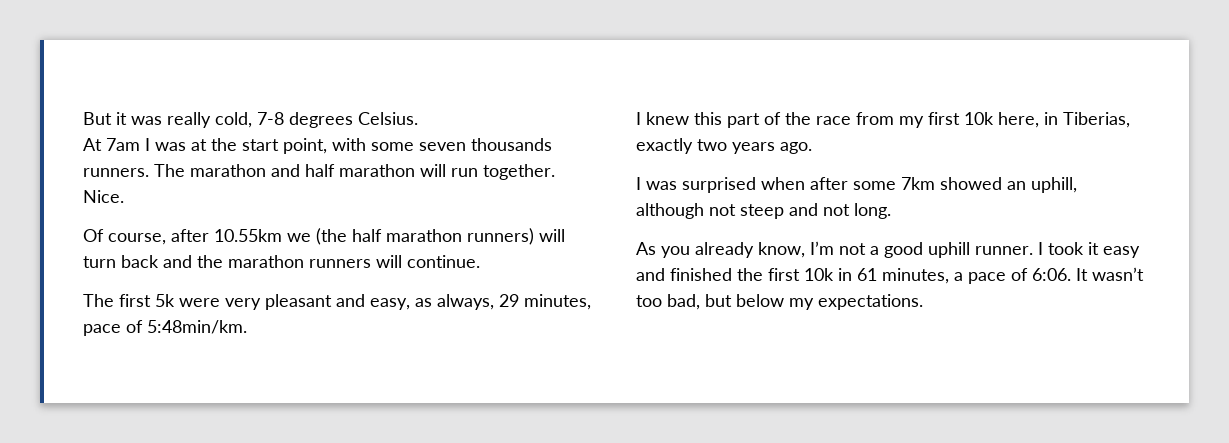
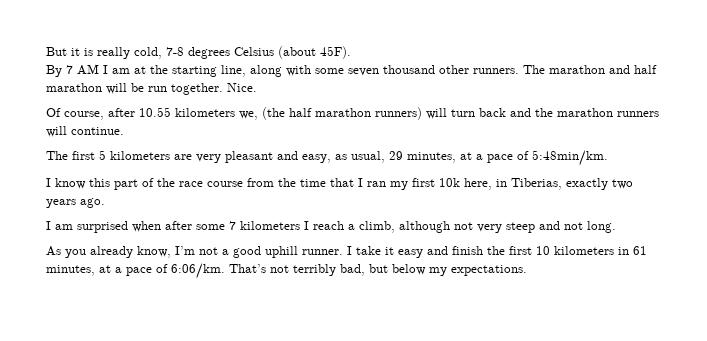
- But it was really cold, 7-8 degrees Celsius.
- At 7am I was at the start point, with some seven thousands runners.
+ But it is really cold, 7-8 degrees Celsius (about 45F).
+ By 7 AM I am at the starting line, along with some seven thousand other runners.
- The marathon and half marathon will run together.
+ The marathon and half marathon will be run together.
- Of course, after 10.55km we (the half marathon runners) will turn back and the marathon runners will continue.
+ Of course, after 10.55 kilometers we, (the half marathon runners) will turn back and the marathon runners will continue.
- The first 5k were very pleasant and easy, as always, 29 minutes, pace of 5:48min/km.
+ The first 5 kilometers are very pleasant and easy, as usual, 29 minutes, at a pace of 5:48min/km.
- I knew this part of the race from my first 10k here, in Tiberias, exactly two years ago.
+ I know this part of the race course from the time that I ran my first 10k here, in Tiberias, exactly two years ago.
- I was surprised when after some 7km showed an uphill, although not steep and not long.
+ I am surprised when after some 7 kilometers I reach a climb, although not very steep and not long.
- I took it easy and finished the first 10k in 61 minutes, a pace of 6:06. It wasn’t too bad, but below my expectations.
+ I take it easy and finish the first 10 kilometers in 61 minutes, at a pace of 6:06/km. That’s not terribly bad, but below my expectations.

